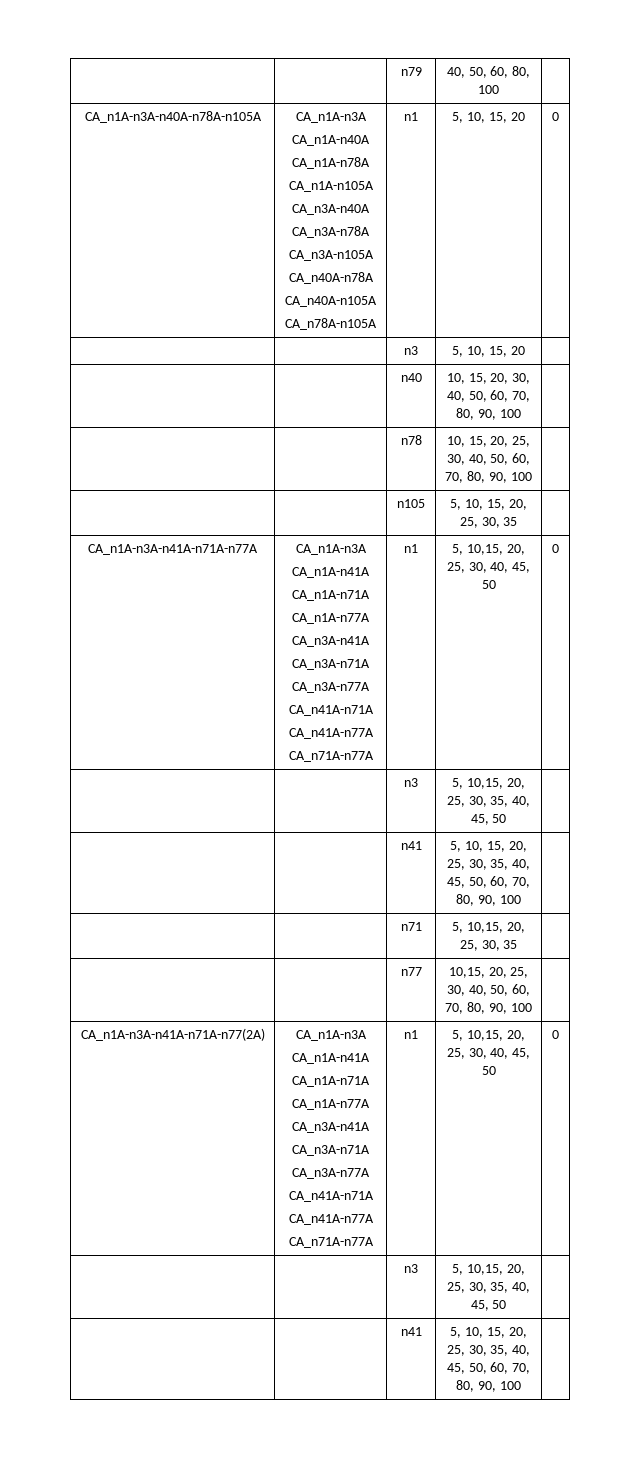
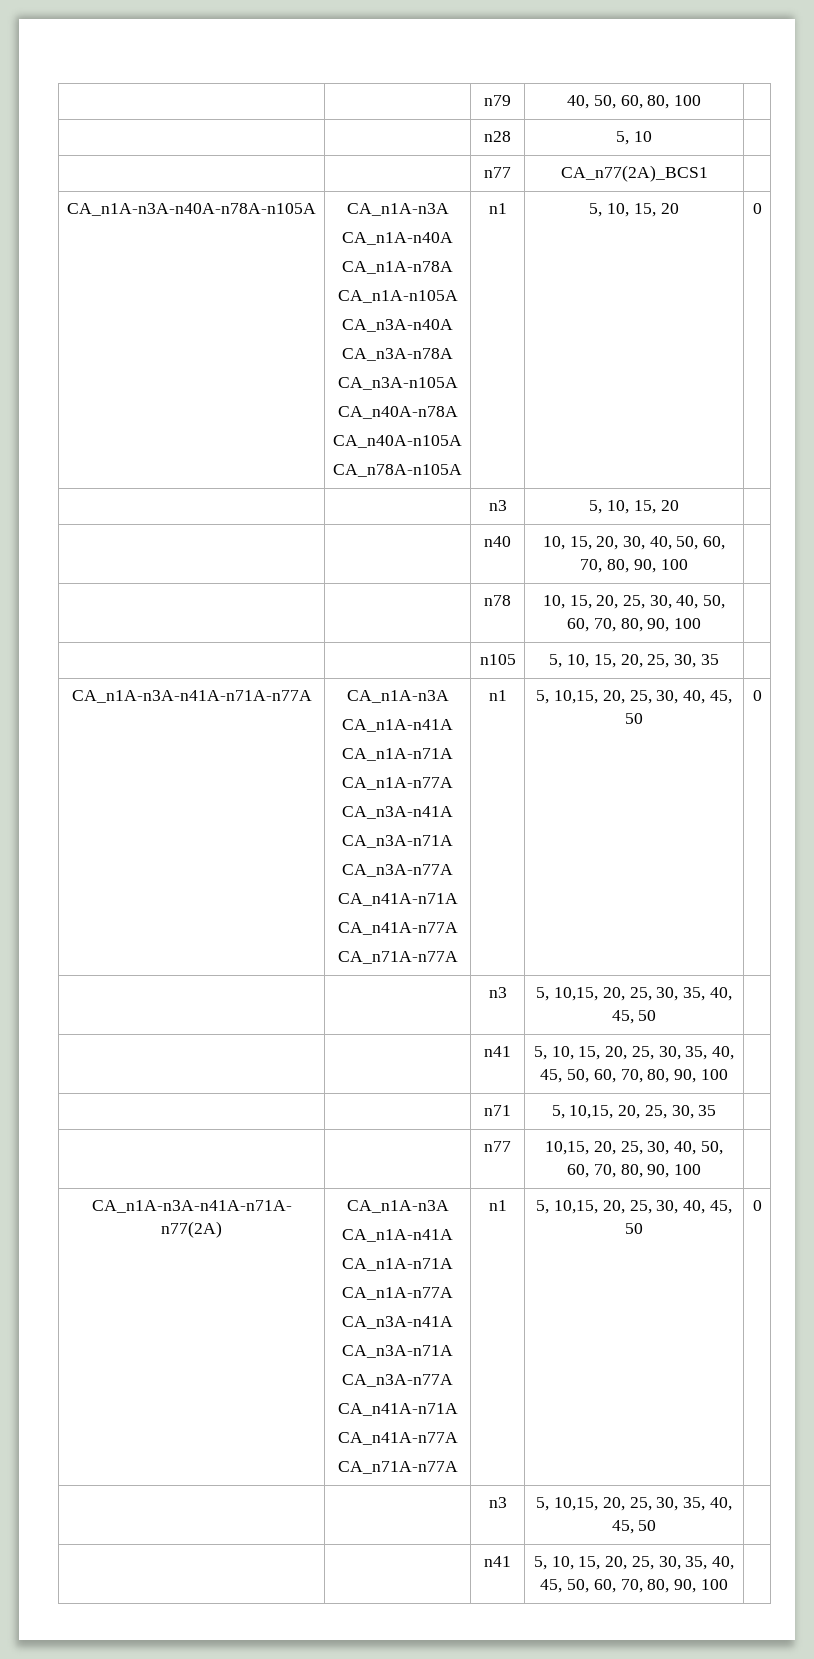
+ | | n28 | 5, 10 |
+ | | n77 | CA_n77(2A)_BCS1 |

